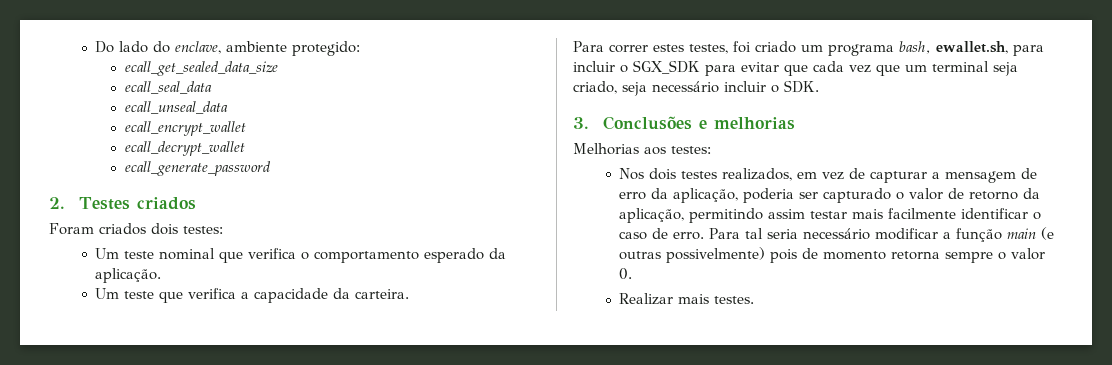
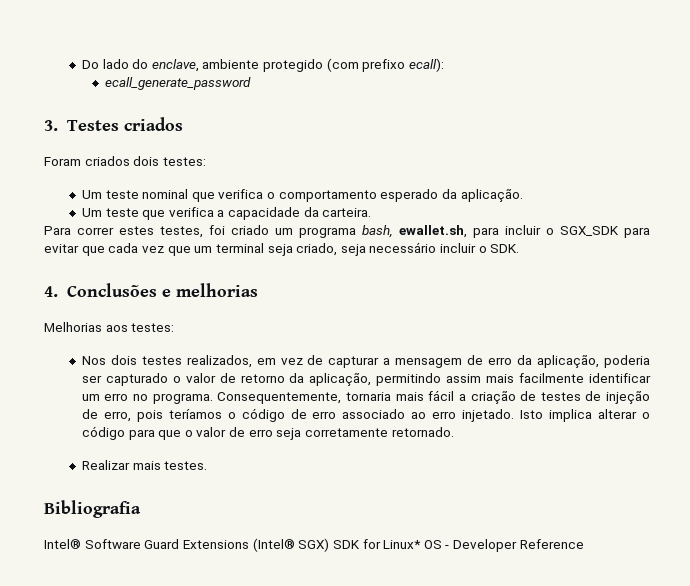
- Do lado do enclave, ambiente protegido:
- ecall_get_sealed_data_size
- ecall_seal_data
- ecall_unseal_data
- ecall_encrypt_wallet
- ecall_decrypt_wallet
+ Do lado do enclave, ambiente protegido (com prefixo ecall):
- 2. Testes criados
+ 3. Testes criados
- 3. Conclusões e melhorias
+ 4. Conclusões e melhorias
- Nos dois testes realizados, em vez de capturar a mensagem de erro da aplicação, poderia ser capturado o valor de retorno da aplicação, permitindo assim testar mais facilmente identificar o caso de erro. Para tal seria necessário modificar a função main (e outras possivelmente) pois de momento retorna sempre o valor 0.
+ Nos dois testes realizados, em vez de capturar a mensagem de erro da aplicação, poderia ser capturado o valor de retorno da aplicação, permitindo assim mais facilmente identificar um erro no programa. Consequentemente, tornaria mais fácil a criação de testes de injeção de erro, pois teríamos o código de erro associado ao erro injetado. Isto implica alterar o código para que o valor de erro seja corretamente retornado.
  Realizar mais testes.
+ Bibliografia
+ Intel® Software Guard Extensions (Intel® SGX) SDK for Linux* OS - Developer Reference

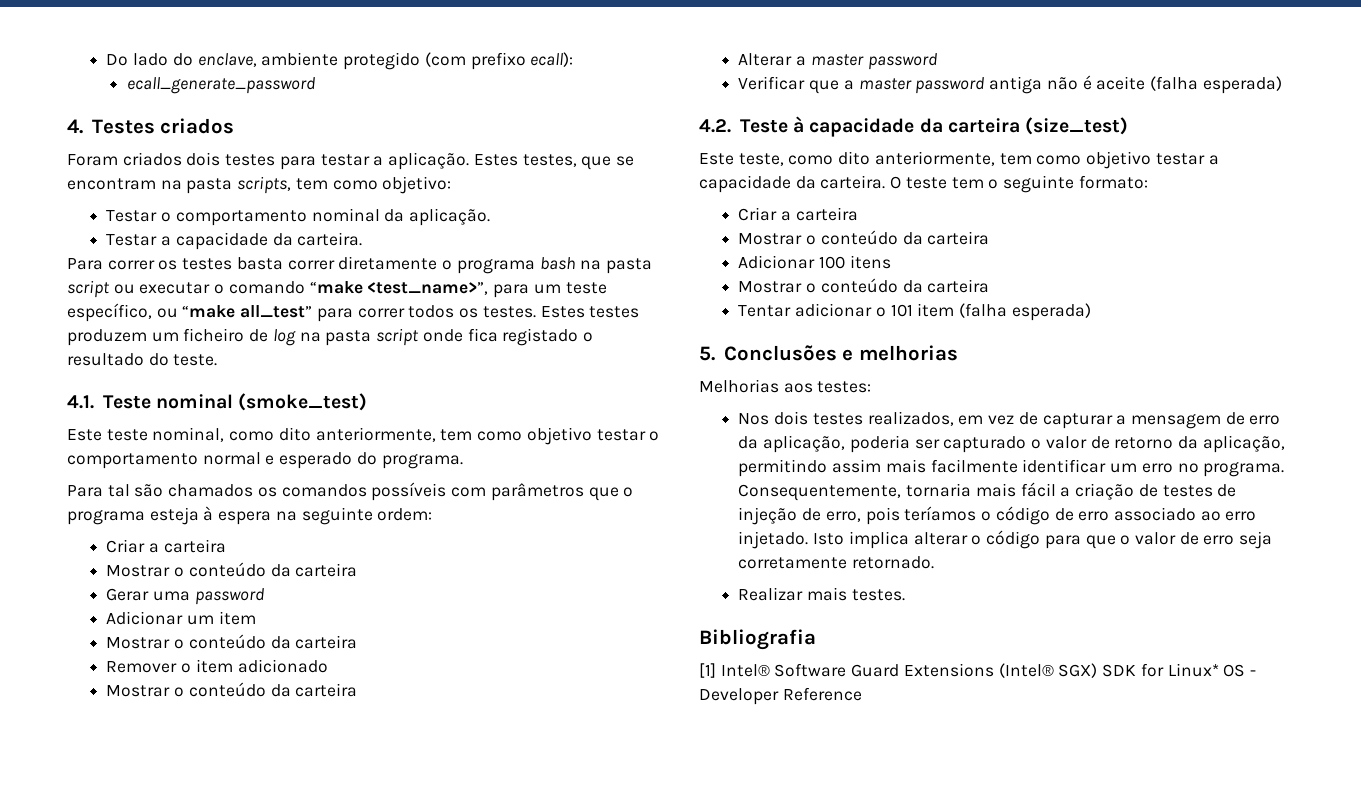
- 3. Testes criados
+ 4. Testes criados
- Foram criados dois testes:
- Um teste nominal que verifica o comportamento esperado da aplicação.
+ Foram criados dois testes para testar a aplicação. Estes testes, que se encontram na pasta scripts, tem como objetivo:
+ Testar o comportamento nominal da aplicação.
- Um teste que verifica a capacidade da carteira.
+ Testar a capacidade da carteira.
- Para correr estes testes, foi criado um programa bash, ewallet.sh, para incluir o SGX_SDK para evitar que cada vez que um terminal seja criado, seja necessário incluir o SDK.
- 4. Conclusões e melhorias
+ Para correr os testes basta correr diretamente o programa bash na pasta script ou executar o comando “make <test_name>”, para um teste específico, ou “make all_test” para correr todos os testes. Estes testes produzem um ficheiro de log na pasta script onde fica registado o resultado do teste.
+ 4.1. Teste nominal (smoke_test)
+ Este teste nominal, como dito anteriormente, tem como objetivo testar o comportamento normal e esperado do programa.
+ Para tal são chamados os comandos possíveis com parâmetros que o programa esteja à espera na seguinte ordem:
+ Criar a carteira
+ Mostrar o conteúdo da carteira
+ Gerar uma password
+ Adicionar um item
+ Mostrar o conteúdo da carteira
+ Remover o item adicionado
+ Mostrar o conteúdo da carteira
+ Alterar a master password
+ Verificar que a master password antiga não é aceite (falha esperada)
+ 4.2. Teste à capacidade da carteira (size_test)
+ Este teste, como dito anteriormente, tem como objetivo testar a capacidade da carteira. O teste tem o seguinte formato:
+ Criar a carteira
+ Mostrar o conteúdo da carteira
+ Adicionar 100 itens
+ Mostrar o conteúdo da carteira
+ Tentar adicionar o 101 item (falha esperada)
+ 5. Conclusões e melhorias
- Intel® Software Guard Extensions (Intel® SGX) SDK for Linux* OS - Developer Reference
+ [1] Intel® Software Guard Extensions (Intel® SGX) SDK for Linux* OS - Developer Reference

